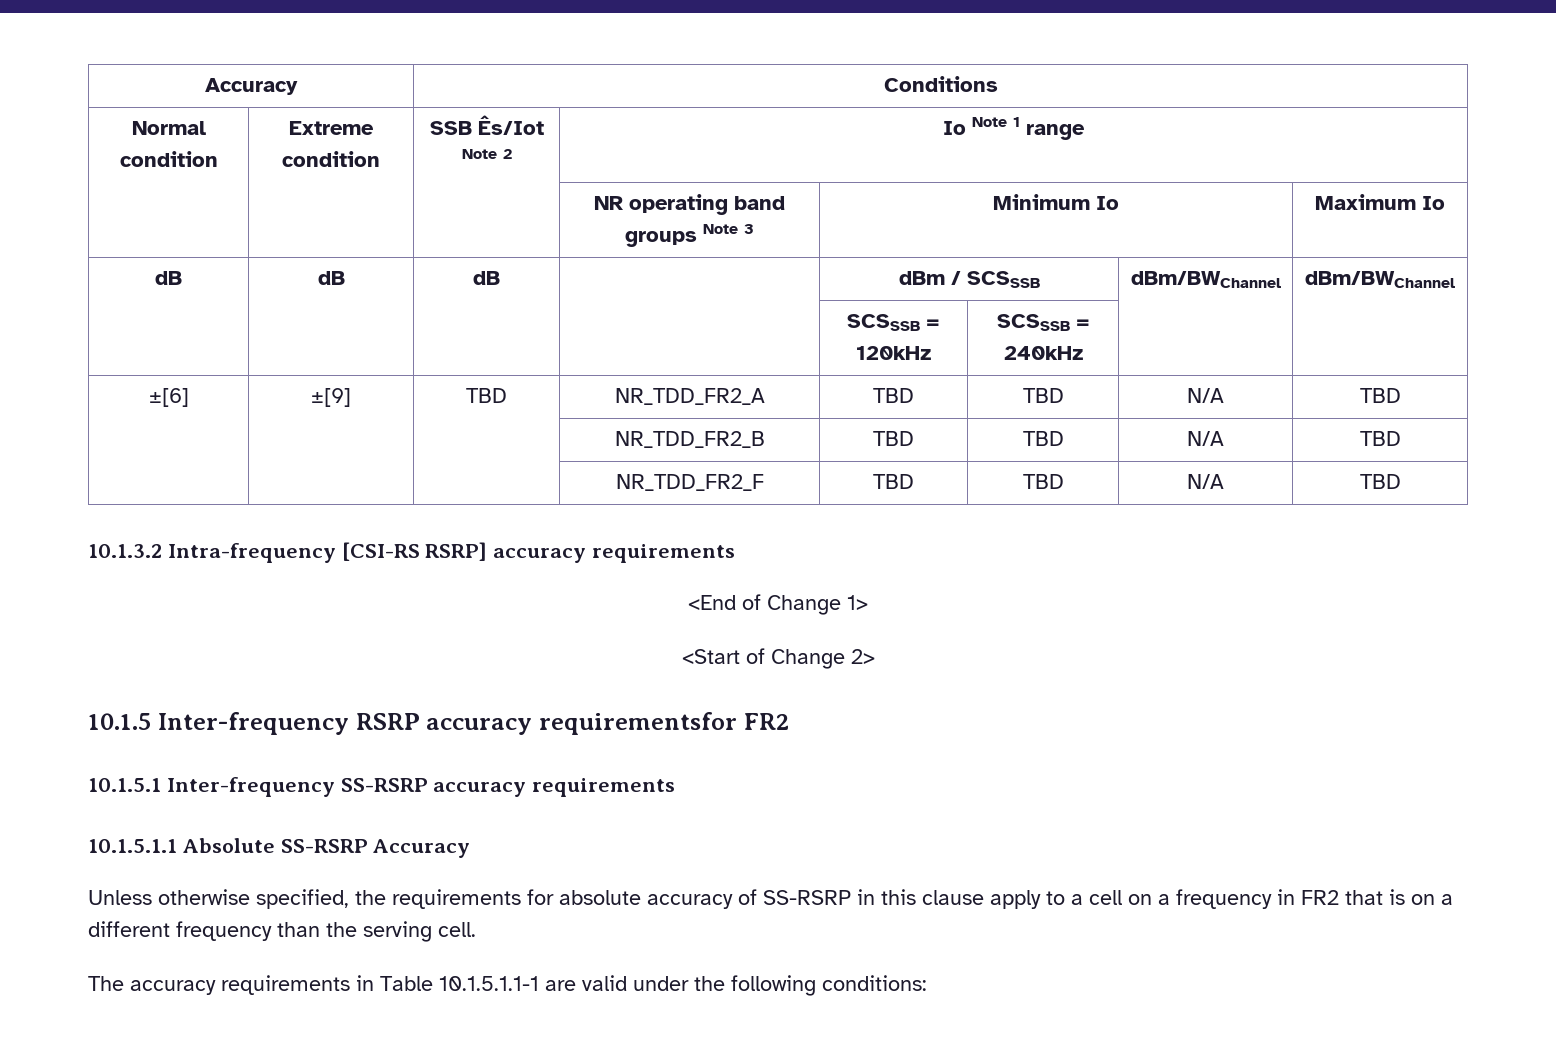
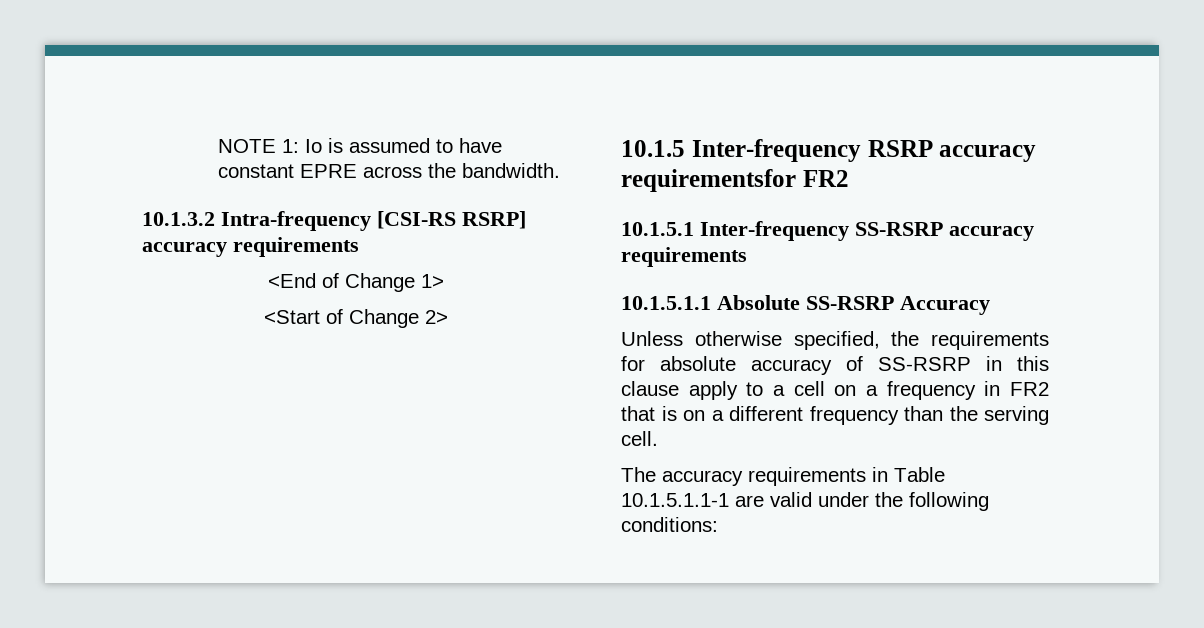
- Accuracy | Conditions
- Normal condition | Extreme condition | SSB Ês/Iot Note 2 | Io Note 1 range
- | | | NR operating band groups Note 3 | Minimum Io | Maximum Io
- dB | dB | dB | | dBm / SCSSSB | dBm/BWChannel | dBm/BWChannel
- | | | | SCSSSB = 120kHz | SCSSSB = 240kHz | |
- ±[6] | ±[9] | TBD | NR_TDD_FR2_A | TBD | TBD | N/A | TBD
- | | | NR_TDD_FR2_B | TBD | TBD | N/A | TBD
- | | | NR_TDD_FR2_F | TBD | TBD | N/A | TBD
+ NOTE 1: Io is assumed to have constant EPRE across the bandwidth.

